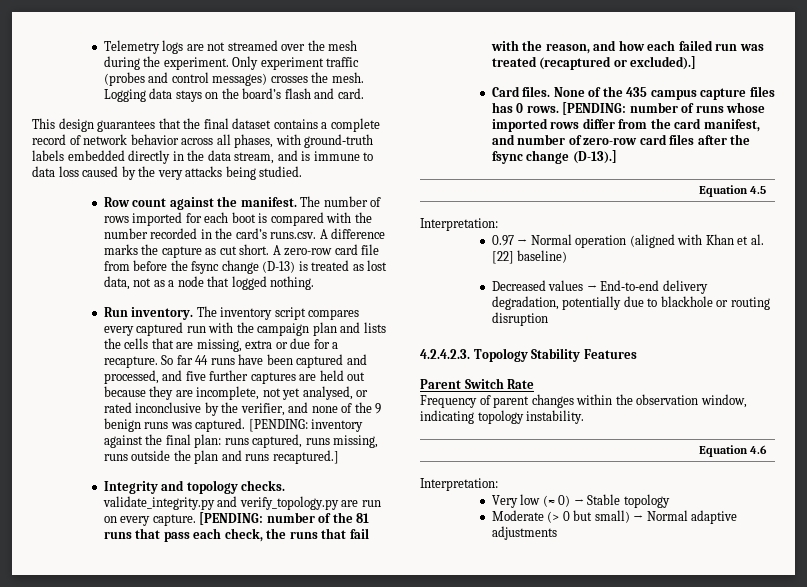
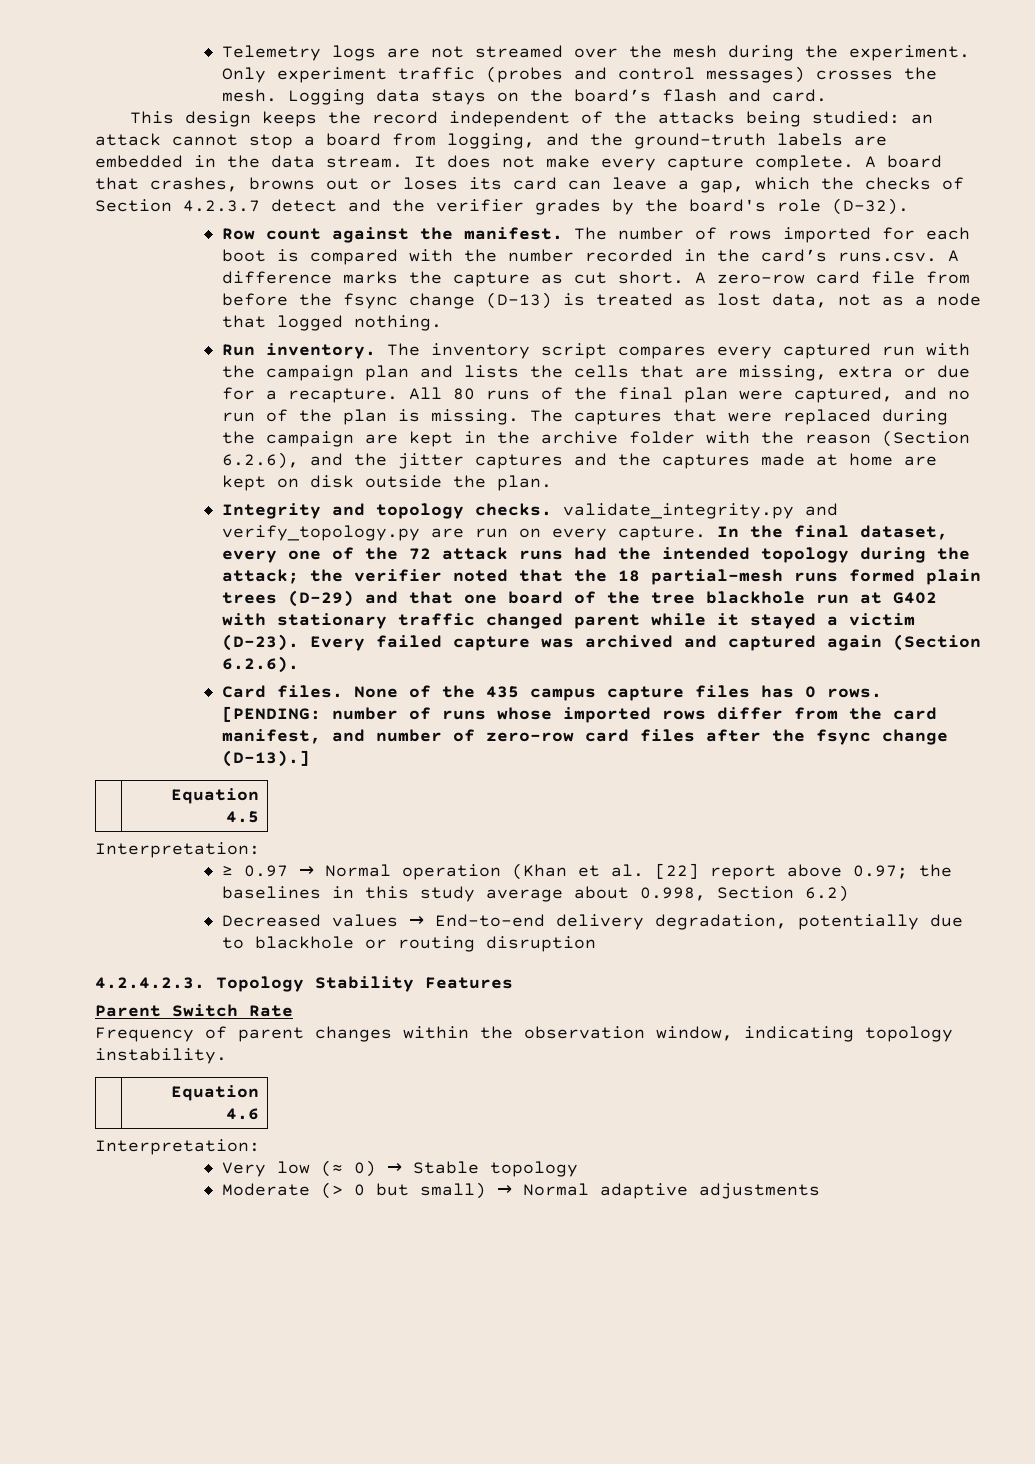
- This design guarantees that the final dataset contains a complete record of network behavior across all phases, with ground‑truth labels embedded directly in the data stream, and is immune to data loss caused by the very attacks being studied.
+ This design keeps the record independent of the attacks being studied: an attack cannot stop a board from logging, and the ground-truth labels are embedded in the data stream. It does not make every capture complete. A board that crashes, browns out or loses its card can leave a gap, which the checks of Section 4.2.3.7 detect and the verifier grades by the board's role (D-32).
- So far 44 runs have been captured and processed, and five further captures are held out because they are incomplete, not yet analysed, or rated inconclusive by the verifier, and none of the 9 benign runs was captured. [PENDING: inventory against the final plan: runs captured, runs missing, runs outside the plan and runs recaptured.]
+ All 80 runs of the final plan were captured, and no run of the plan is missing. The captures that were replaced during the campaign are kept in the archive folder with the reason (Section 6.2.6), and the jitter captures and the captures made at home are kept on disk outside the plan.
- [PENDING: number of the 81 runs that pass each check, the runs that fail with the reason, and how each failed run was treated (recaptured or excluded).]
+ In the final dataset, every one of the 72 attack runs had the intended topology during the attack; the verifier noted that the 18 partial-mesh runs formed plain trees (D-29) and that one board of the tree blackhole run at G402 with stationary traffic changed parent while it stayed a victim (D-23). Every failed capture was archived and captured again (Section 6.2.6).
- 0.97 → Normal operation (aligned with Khan et al. [22] baseline)
+ ≥ 0.97 → Normal operation (Khan et al. [22] report above 0.97; the baselines in this study average about 0.998, Section 6.2)

